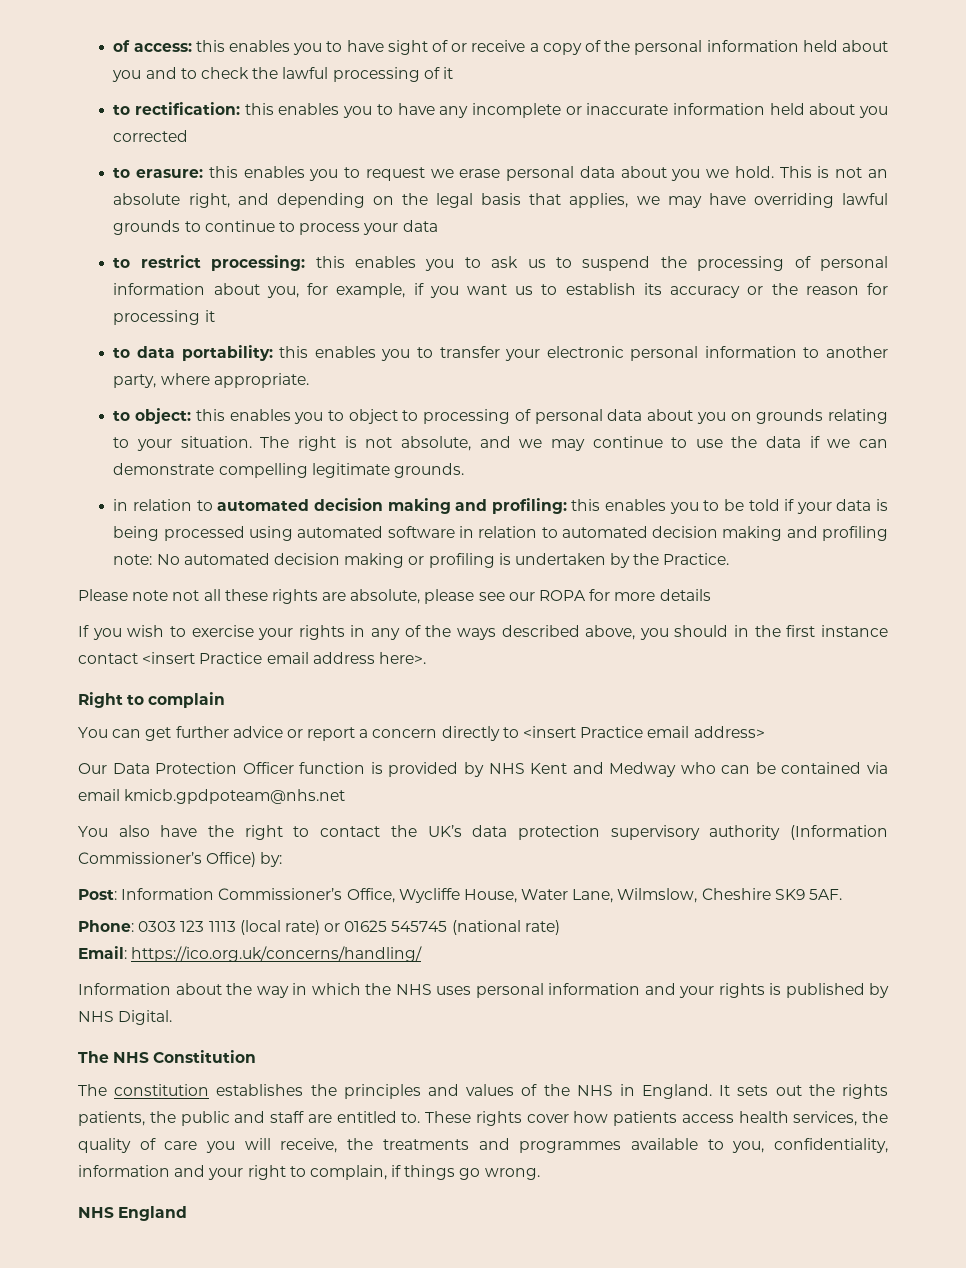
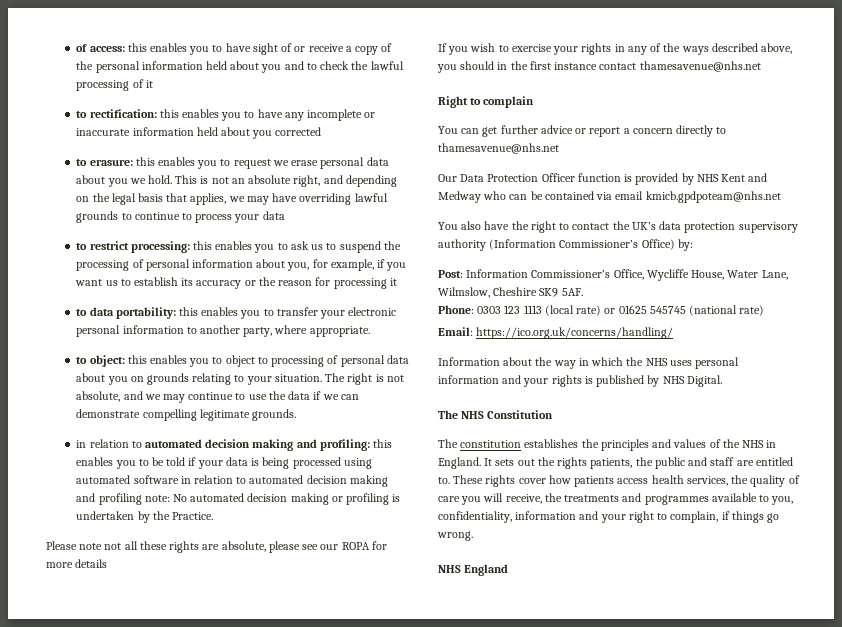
- If you wish to exercise your rights in any of the ways described above, you should in the first instance contact <insert Practice email address here>.
+ If you wish to exercise your rights in any of the ways described above, you should in the first instance contact thamesavenue@nhs.net
- You can get further advice or report a concern directly to <insert Practice email address>
+ You can get further advice or report a concern directly to thamesavenue@nhs.net

